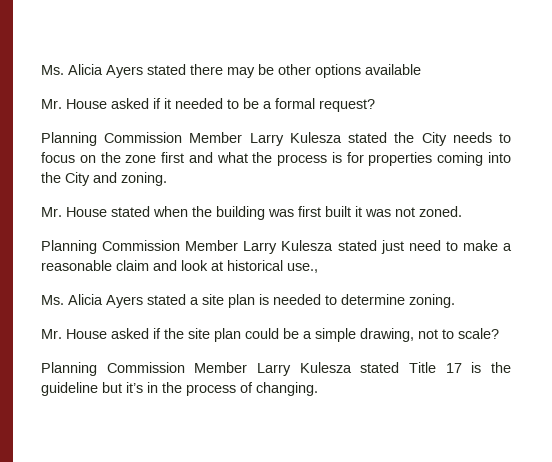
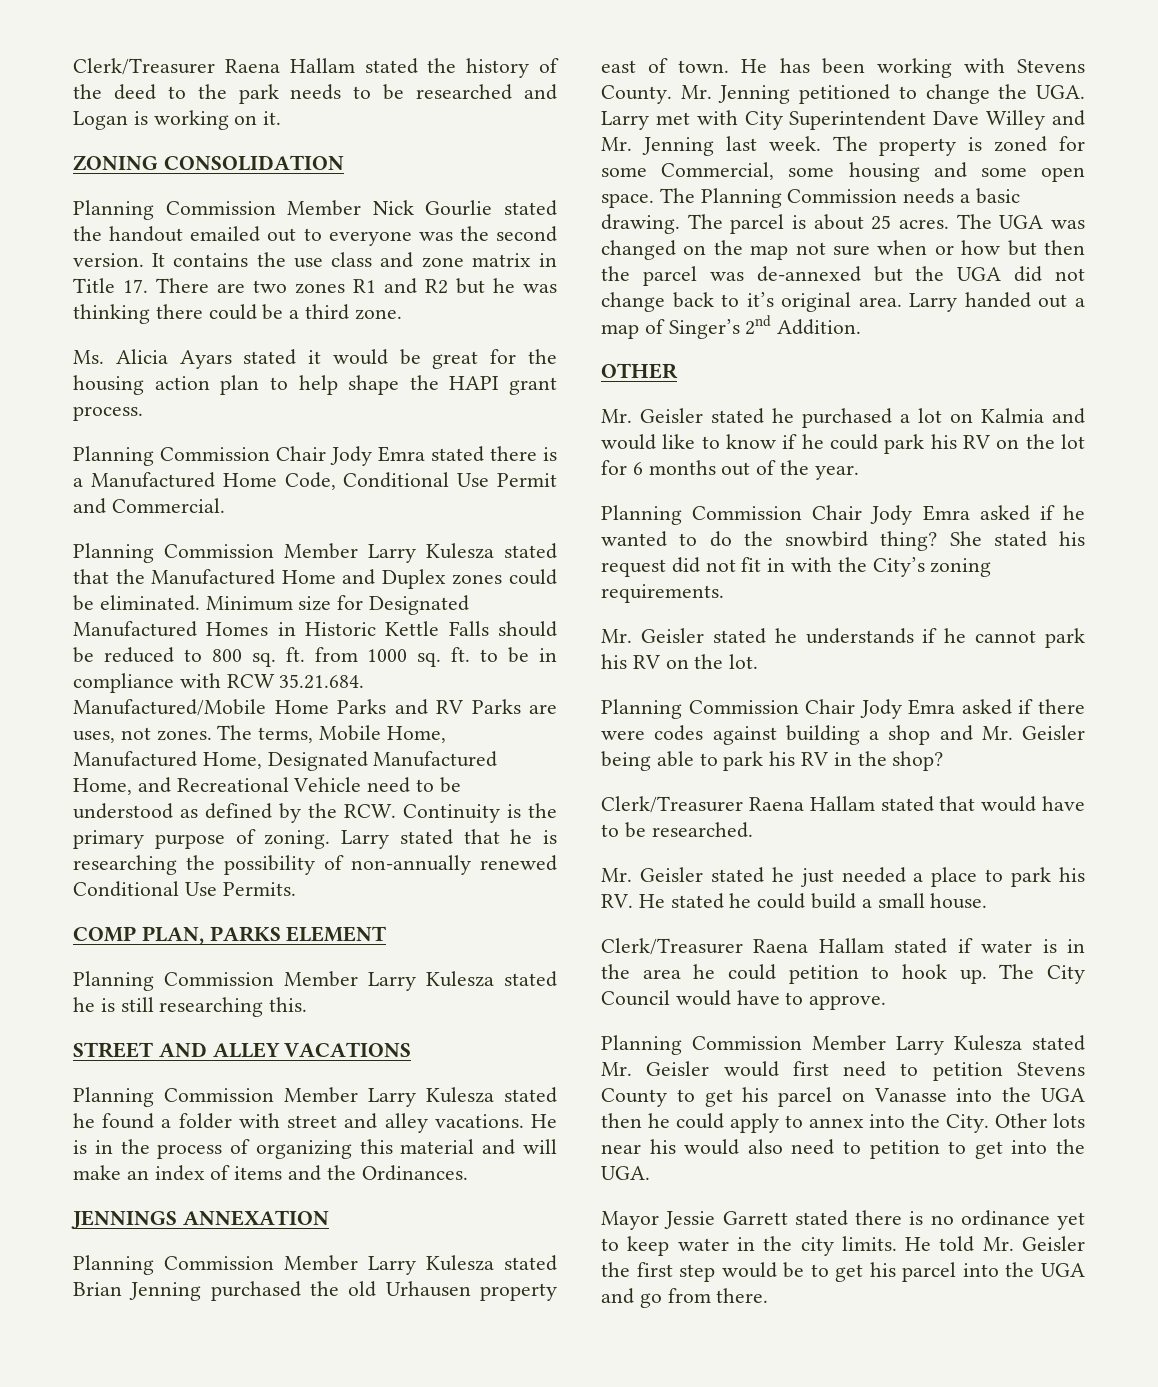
- Ms. Alicia Ayers stated there may be other options available
- Mr. House asked if it needed to be a formal request?
- Planning Commission Member Larry Kulesza stated the City needs to focus on the zone first and what the process is for properties coming into the City and zoning.
- Mr. House stated when the building was first built it was not zoned.
- Planning Commission Member Larry Kulesza stated just need to make a reasonable claim and look at historical use.,
- Ms. Alicia Ayers stated a site plan is needed to determine zoning.
- Mr. House asked if the site plan could be a simple drawing, not to scale?
- Planning Commission Member Larry Kulesza stated Title 17 is the guideline but it’s in the process of changing.
+ Clerk/Treasurer Raena Hallam stated the history of the deed to the park needs to be researched and Logan is working on it.
+ ZONING CONSOLIDATION
+ Planning Commission Member Nick Gourlie stated the handout emailed out to everyone was the second version. It contains the use class and zone matrix in Title 17. There are two zones R1 and R2 but he was thinking there could be a third zone.
+ Ms. Alicia Ayars stated it would be great for the housing action plan to help shape the HAPI grant process.
+ Planning Commission Chair Jody Emra stated there is a Manufactured Home Code, Conditional Use Permit and Commercial.
+ Planning Commission Member Larry Kulesza stated that the Manufactured Home and Duplex zones could be eliminated. Minimum size for Designated Manufactured Homes in Historic Kettle Falls should be reduced to 800 sq. ft. from 1000 sq. ft. to be in compliance with RCW 35.21.684. Manufactured/Mobile Home Parks and RV Parks are uses, not zones. The terms, Mobile Home, Manufactured Home, Designated Manufactured Home, and Recreational Vehicle need to be understood as defined by the RCW. Continuity is the primary purpose of zoning. Larry stated that he is researching the possibility of non-annually renewed Conditional Use Permits.
+ COMP PLAN, PARKS ELEMENT
+ Planning Commission Member Larry Kulesza stated he is still researching this.
+ STREET AND ALLEY VACATIONS
+ Planning Commission Member Larry Kulesza stated he found a folder with street and alley vacations. He is in the process of organizing this material and will make an index of items and the Ordinances.
+ JENNINGS ANNEXATION
+ Planning Commission Member Larry Kulesza stated Brian Jenning purchased the old Urhausen property east of town. He has been working with Stevens County. Mr. Jenning petitioned to change the UGA. Larry met with City Superintendent Dave Willey and Mr. Jenning last week. The property is zoned for some Commercial, some housing and some open space. The Planning Commission needs a basic drawing. The parcel is about 25 acres. The UGA was changed on the map not sure when or how but then the parcel was de-annexed but the UGA did not change back to it’s original area. Larry handed out a map of Singer’s 2nd Addition.
+ OTHER
+ Mr. Geisler stated he purchased a lot on Kalmia and would like to know if he could park his RV on the lot for 6 months out of the year.
+ Planning Commission Chair Jody Emra asked if he wanted to do the snowbird thing? She stated his request did not fit in with the City’s zoning requirements.
+ Mr. Geisler stated he understands if he cannot park his RV on the lot.
+ Planning Commission Chair Jody Emra asked if there were codes against building a shop and Mr. Geisler being able to park his RV in the shop?
+ Clerk/Treasurer Raena Hallam stated that would have to be researched.
+ Mr. Geisler stated he just needed a place to park his RV. He stated he could build a small house.
+ Clerk/Treasurer Raena Hallam stated if water is in the area he could petition to hook up. The City Council would have to approve.
+ Planning Commission Member Larry Kulesza stated Mr. Geisler would first need to petition Stevens County to get his parcel on Vanasse into the UGA then he could apply to annex into the City. Other lots near his would also need to petition to get into the UGA.
+ Mayor Jessie Garrett stated there is no ordinance yet to keep water in the city limits. He told Mr. Geisler the first step would be to get his parcel into the UGA and go from there.

